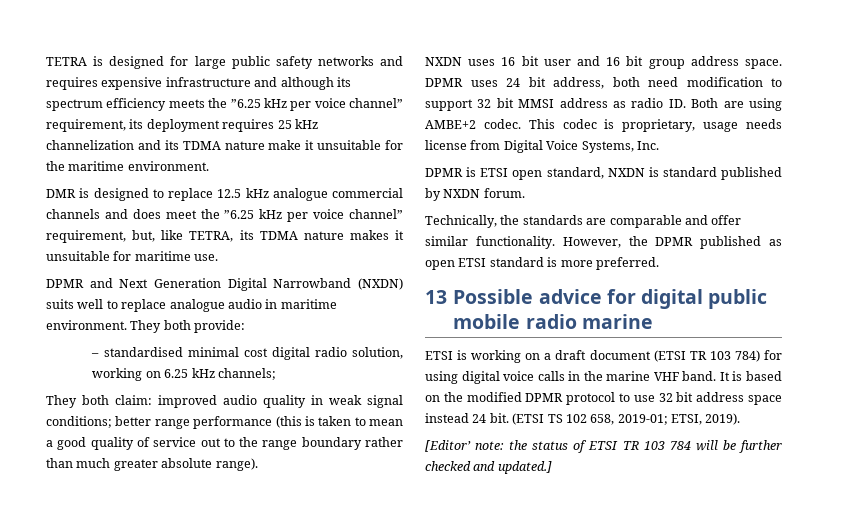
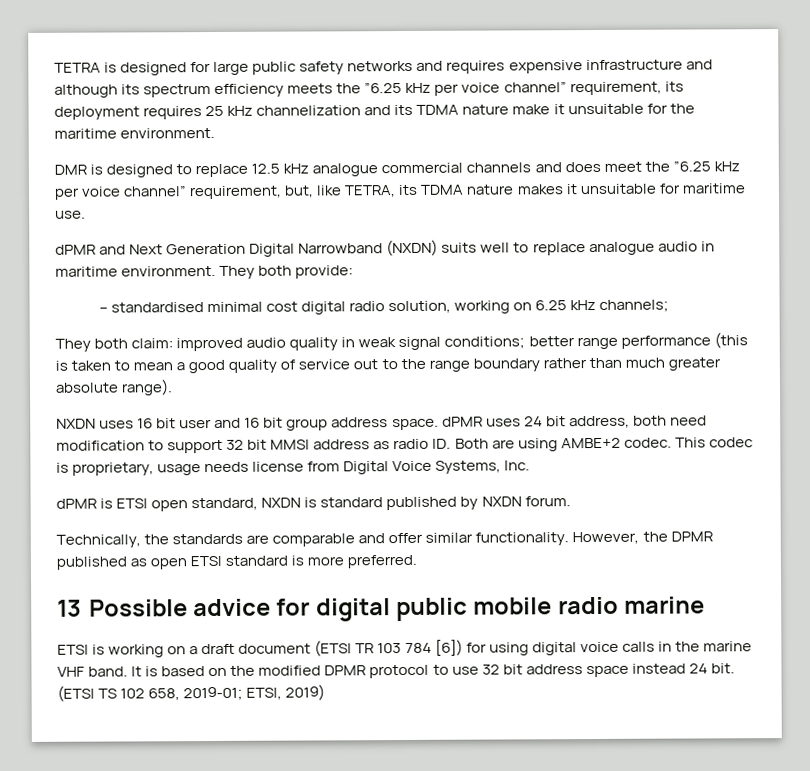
- DPMR and Next Generation Digital Narrowband (NXDN) suits well to replace analogue audio in maritime environment.
+ dPMR and Next Generation Digital Narrowband (NXDN) suits well to replace analogue audio in maritime environment.
- NXDN uses 16 bit user and 16 bit group address space. DPMR uses 24 bit address, both need modification to support 32 bit MMSI address as radio ID. Both are using AMBE+2 codec.
+ NXDN uses 16 bit user and 16 bit group address space. dPMR uses 24 bit address, both need modification to support 32 bit MMSI address as radio ID. Both are using AMBE+2 codec.
- DPMR is ETSI open standard, NXDN is standard published by NXDN forum.
+ dPMR is ETSI open standard, NXDN is standard published by NXDN forum.
- ETSI is working on a draft document (ETSI TR 103 784) for using digital voice calls in the marine VHF band.
+ ETSI is working on a draft document (ETSI TR 103 784 [6]) for using digital voice calls in the marine VHF band.
- (ETSI TS 102 658, 2019-01; ETSI, 2019).
- [Editor’ note: the status of ETSI TR 103 784 will be further checked and updated.]
+ (ETSI TS 102 658, 2019-01; ETSI, 2019)

